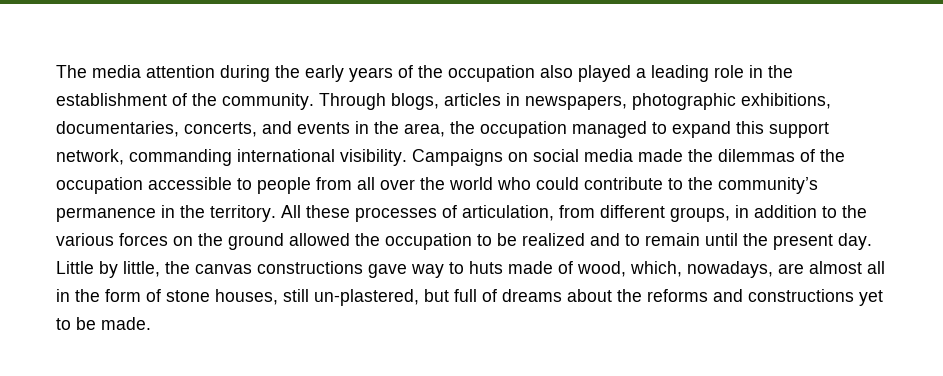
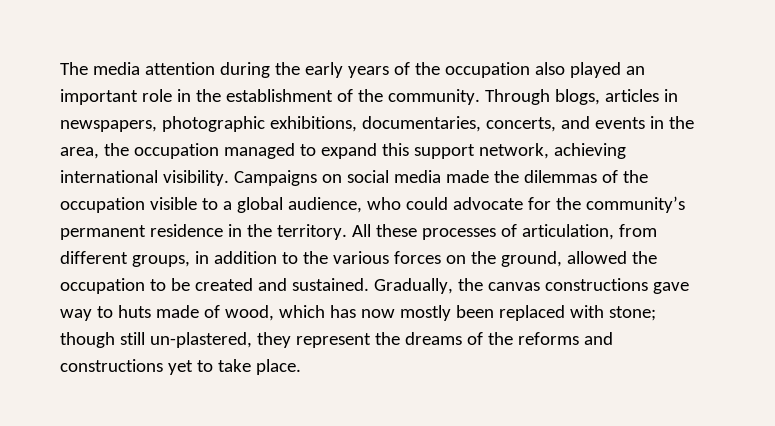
- The media attention during the early years of the occupation also played a leading role in the establishment of the community.
+ The media attention during the early years of the occupation also played an important role in the establishment of the community.
- Through blogs, articles in newspapers, photographic exhibitions, documentaries, concerts, and events in the area, the occupation managed to expand this support network, commanding international visibility.
+ Through blogs, articles in newspapers, photographic exhibitions, documentaries, concerts, and events in the area, the occupation managed to expand this support network, achieving international visibility.
- Campaigns on social media made the dilemmas of the occupation accessible to people from all over the world who could contribute to the community’s permanence in the territory.
+ Campaigns on social media made the dilemmas of the occupation visible to a global audience, who could advocate for the community’s permanent residence in the territory.
- All these processes of articulation, from different groups, in addition to the various forces on the ground allowed the occupation to be realized and to remain until the present day. Little by little, the canvas constructions gave way to huts made of wood, which, nowadays, are almost all in the form of stone houses, still un-plastered, but full of dreams about the reforms and constructions yet to be made.
+ All these processes of articulation, from different groups, in addition to the various forces on the ground, allowed the occupation to be created and sustained. Gradually, the canvas constructions gave way to huts made of wood, which has now mostly been replaced with stone; though still un-plastered, they represent the dreams of the reforms and constructions yet to take place.

